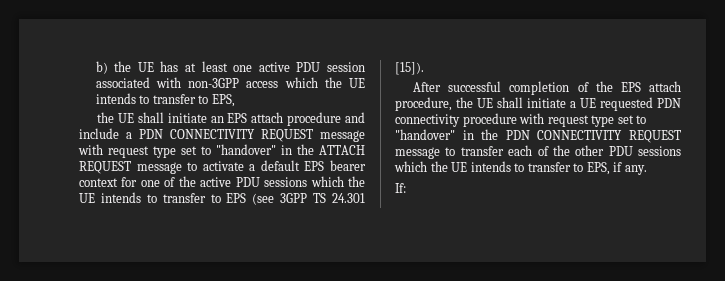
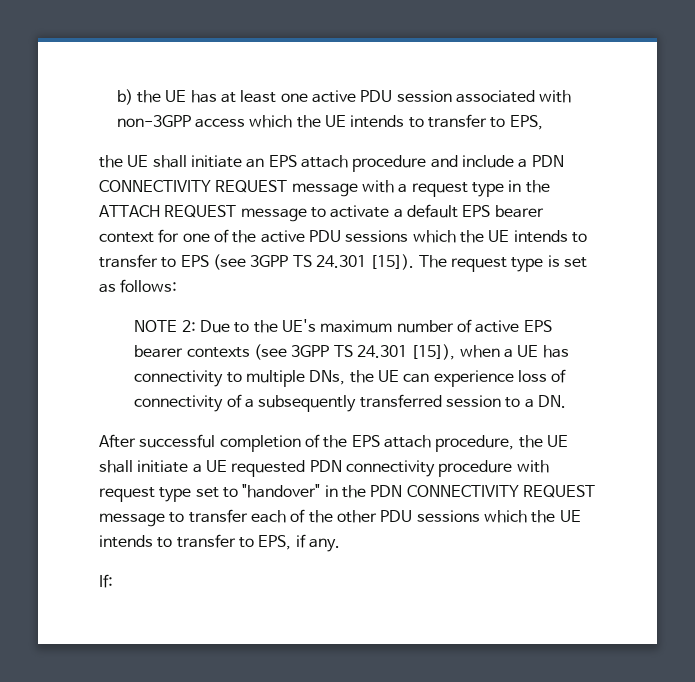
- the UE shall initiate an EPS attach procedure and include a PDN CONNECTIVITY REQUEST message with request type set to "handover" in the ATTACH REQUEST message to activate a default EPS bearer context for one of the active PDU sessions which the UE intends to transfer to EPS (see 3GPP TS 24.301 [15]).
+ the UE shall initiate an EPS attach procedure and include a PDN CONNECTIVITY REQUEST message with a request type in the ATTACH REQUEST message to activate a default EPS bearer context for one of the active PDU sessions which the UE intends to transfer to EPS (see 3GPP TS 24.301 [15]). The request type is set as follows:
+ NOTE 2: Due to the UE's maximum number of active EPS bearer contexts (see 3GPP TS 24.301 [15]), when a UE has connectivity to multiple DNs, the UE can experience loss of connectivity of a subsequently transferred session to a DN.

